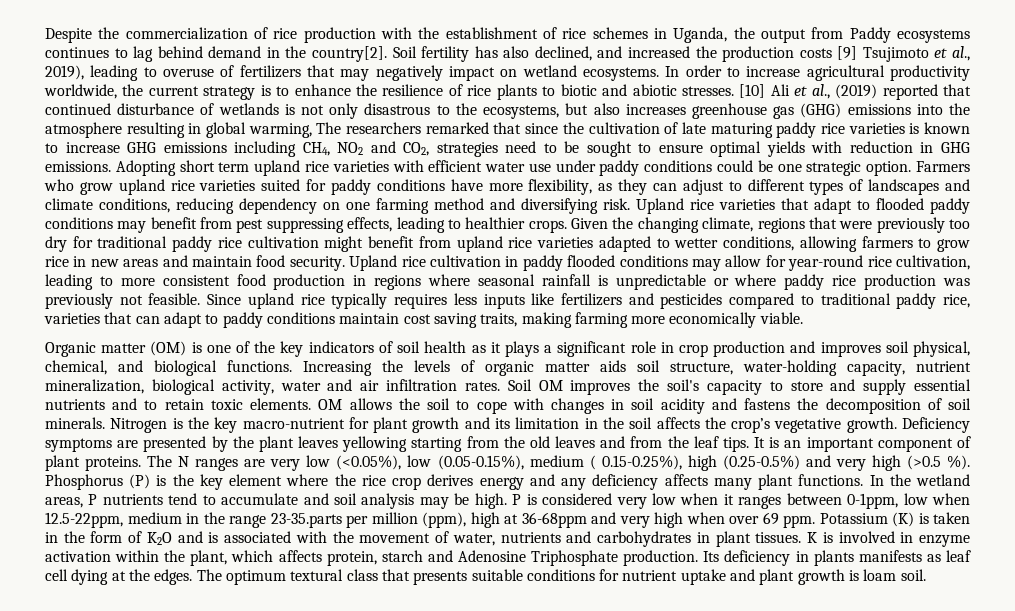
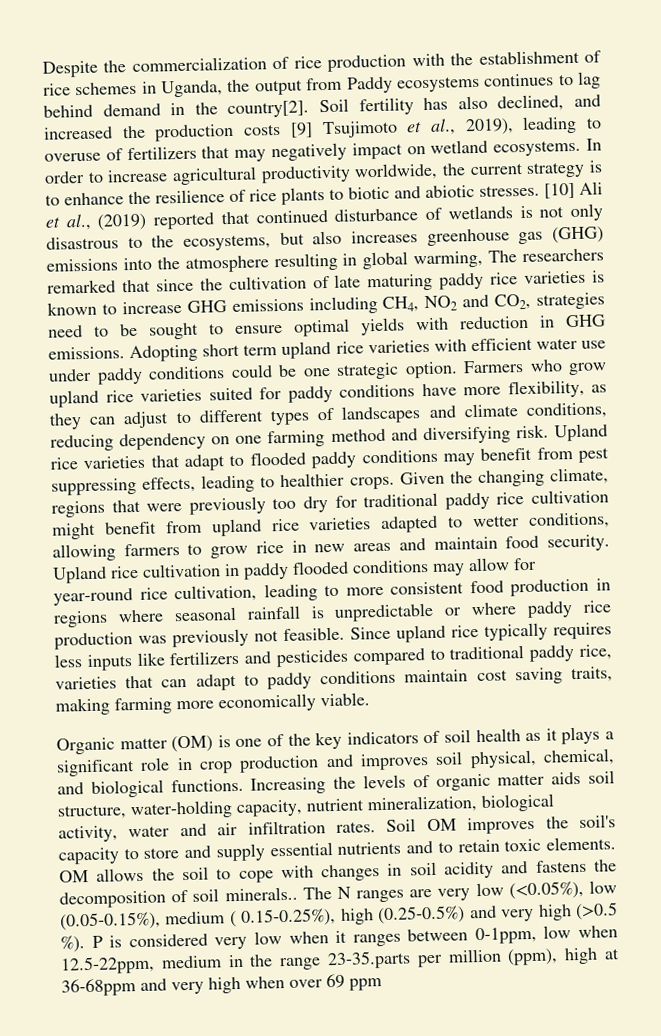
- OM allows the soil to cope with changes in soil acidity and fastens the decomposition of soil minerals. Nitrogen is the key macro-nutrient for plant growth and its limitation in the soil affects the crop’s vegetative growth. Deficiency symptoms are presented by the plant leaves yellowing starting from the old leaves and from the leaf tips. It is an important component of plant proteins.
+ OM allows the soil to cope with changes in soil acidity and fastens the decomposition of soil minerals..
- Phosphorus (P) is the key element where the rice crop derives energy and any deficiency affects many plant functions. In the wetland areas, P nutrients tend to accumulate and soil analysis may be high.
- P is considered very low when it ranges between 0-1ppm, low when 12.5-22ppm, medium in the range 23-35.parts per million (ppm), high at 36-68ppm and very high when over 69 ppm. Potassium (K) is taken in the form of K2O and is associated with the movement of water, nutrients and carbohydrates in plant tissues. K is involved in enzyme activation within the plant, which affects protein, starch and Adenosine Triphosphate production. Its deficiency in plants manifests as leaf cell dying at the edges. The optimum textural class that presents suitable conditions for nutrient uptake and plant growth is loam soil.
+ P is considered very low when it ranges between 0-1ppm, low when 12.5-22ppm, medium in the range 23-35.parts per million (ppm), high at 36-68ppm and very high when over 69 ppm

